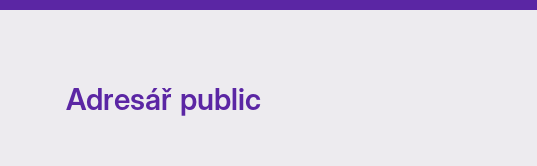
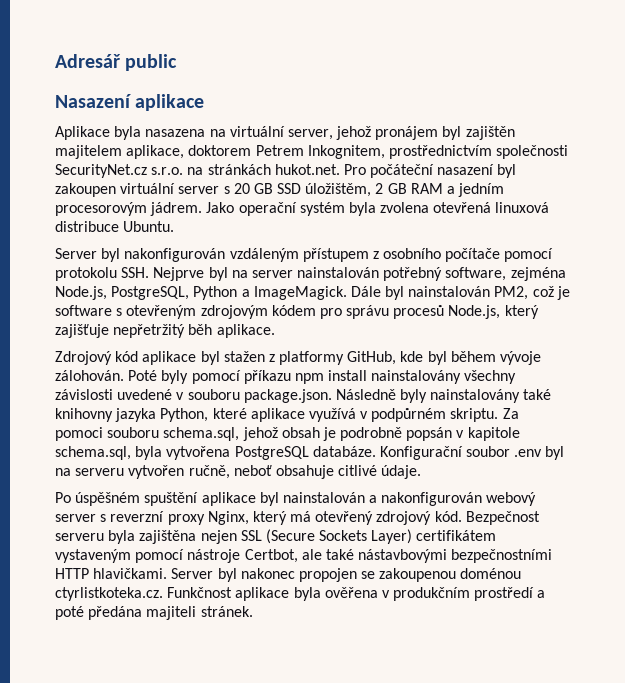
+ Nasazení aplikace
+ Aplikace byla nasazena na virtuální server, jehož pronájem byl zajištěn majitelem aplikace, doktorem Petrem Inkognitem, prostřednictvím společnosti SecurityNet.cz s.r.o. na stránkách hukot.net. Pro počáteční nasazení byl zakoupen virtuální server s 20 GB SSD úložištěm, 2 GB RAM a jedním procesorovým jádrem. Jako operační systém byla zvolena otevřená linuxová distribuce Ubuntu.
+ Server byl nakonfigurován vzdáleným přístupem z osobního počítače pomocí protokolu SSH. Nejprve byl na server nainstalován potřebný software, zejména Node.js, PostgreSQL, Python a ImageMagick. Dále byl nainstalován PM2, což je software s otevřeným zdrojovým kódem pro správu procesů Node.js, který zajišťuje nepřetržitý běh aplikace.
+ Zdrojový kód aplikace byl stažen z platformy GitHub, kde byl během vývoje zálohován. Poté byly pomocí příkazu npm install nainstalovány všechny závislosti uvedené v souboru package.json. Následně byly nainstalovány také knihovny jazyka Python, které aplikace využívá v podpůrném skriptu. Za pomoci souboru schema.sql, jehož obsah je podrobně popsán v kapitole schema.sql, byla vytvořena PostgreSQL databáze. Konfigurační soubor .env byl na serveru vytvořen ručně, neboť obsahuje citlivé údaje.
+ Po úspěšném spuštění aplikace byl nainstalován a nakonfigurován webový server s reverzní proxy Nginx, který má otevřený zdrojový kód. Bezpečnost serveru byla zajištěna nejen SSL (Secure Sockets Layer) certifikátem vystaveným pomocí nástroje Certbot, ale také nástavbovými bezpečnostními HTTP hlavičkami. Server byl nakonec propojen se zakoupenou doménou ctyrlistkoteka.cz. Funkčnost aplikace byla ověřena v produkčním prostředí a poté předána majiteli stránek.

